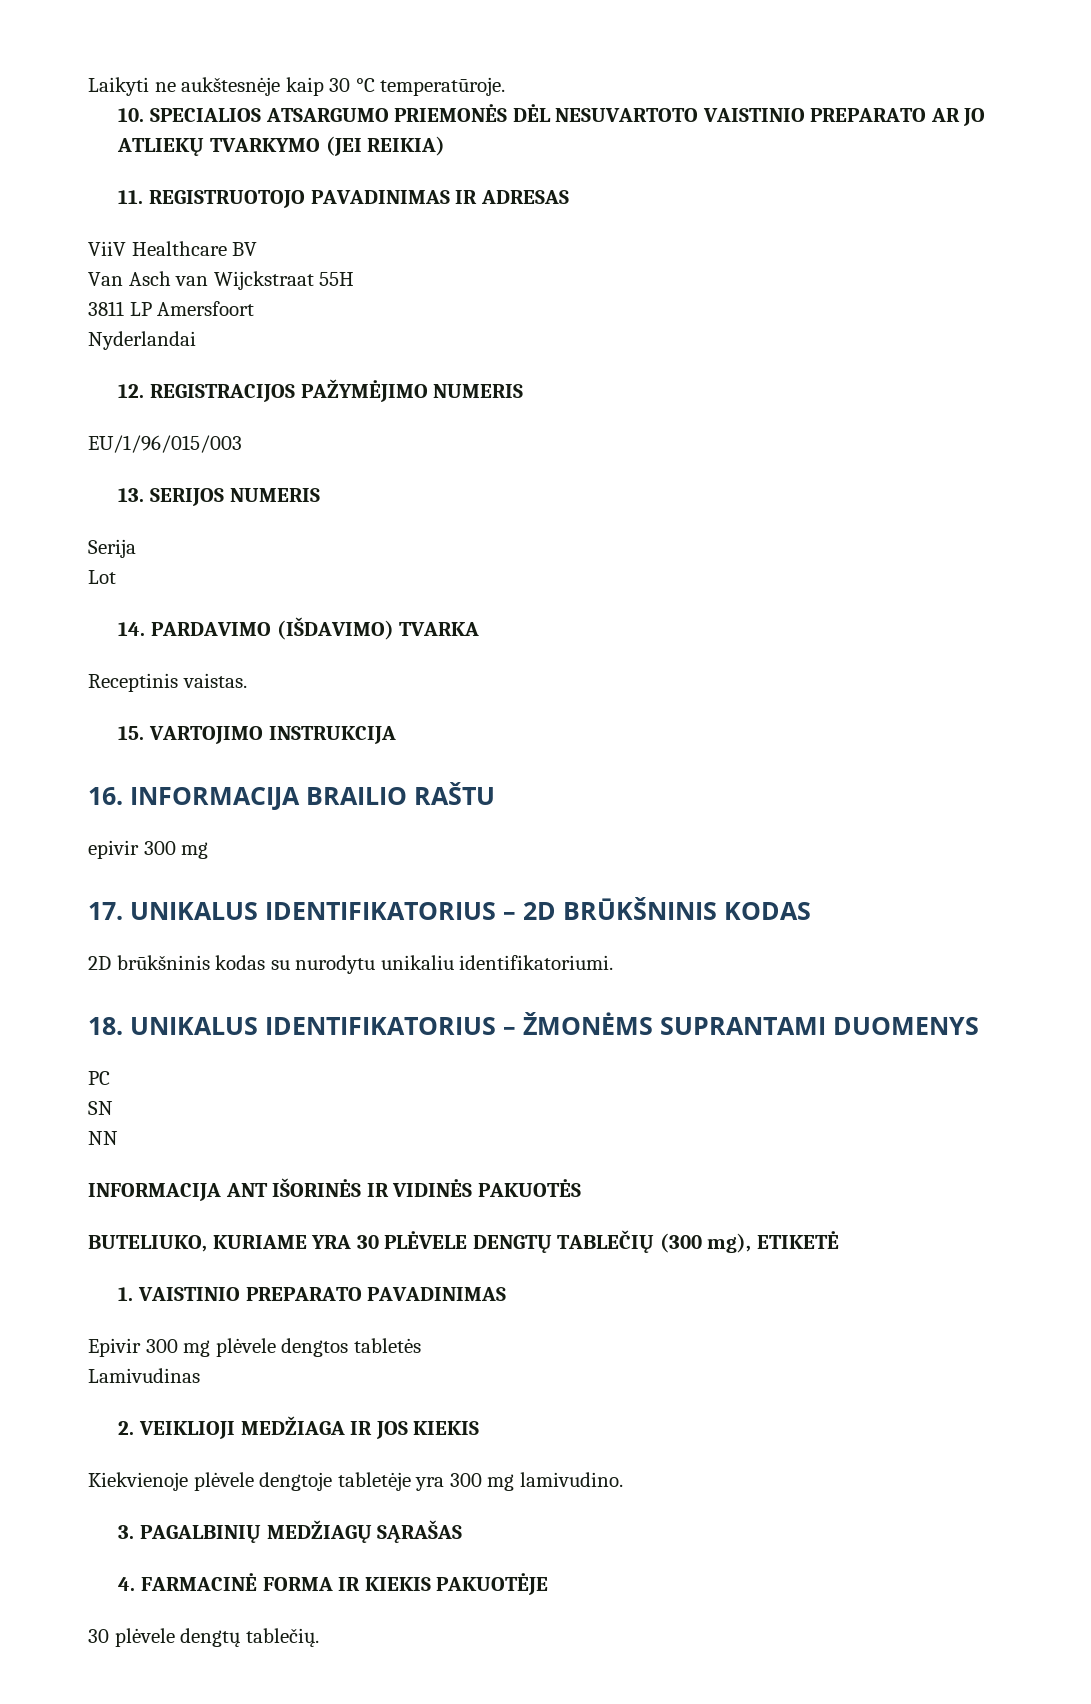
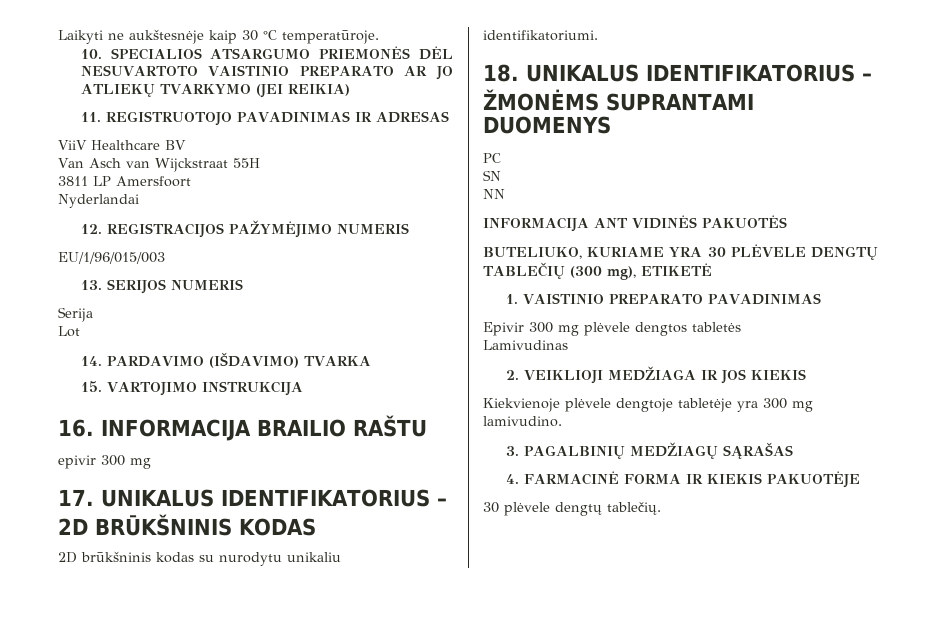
- Receptinis vaistas.
- INFORMACIJA ANT IŠORINĖS IR VIDINĖS PAKUOTĖS
+ INFORMACIJA ANT VIDINĖS PAKUOTĖS

